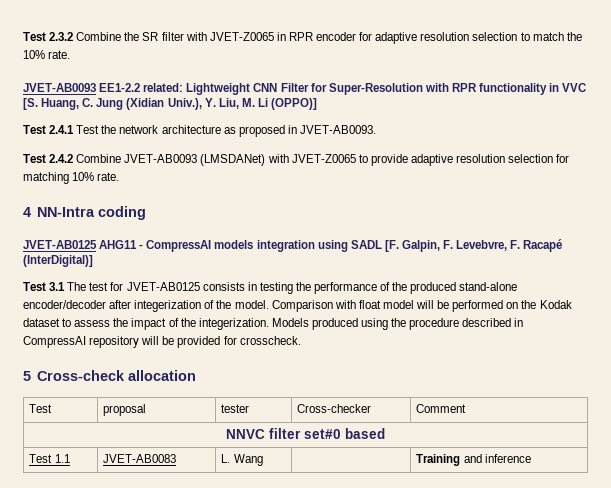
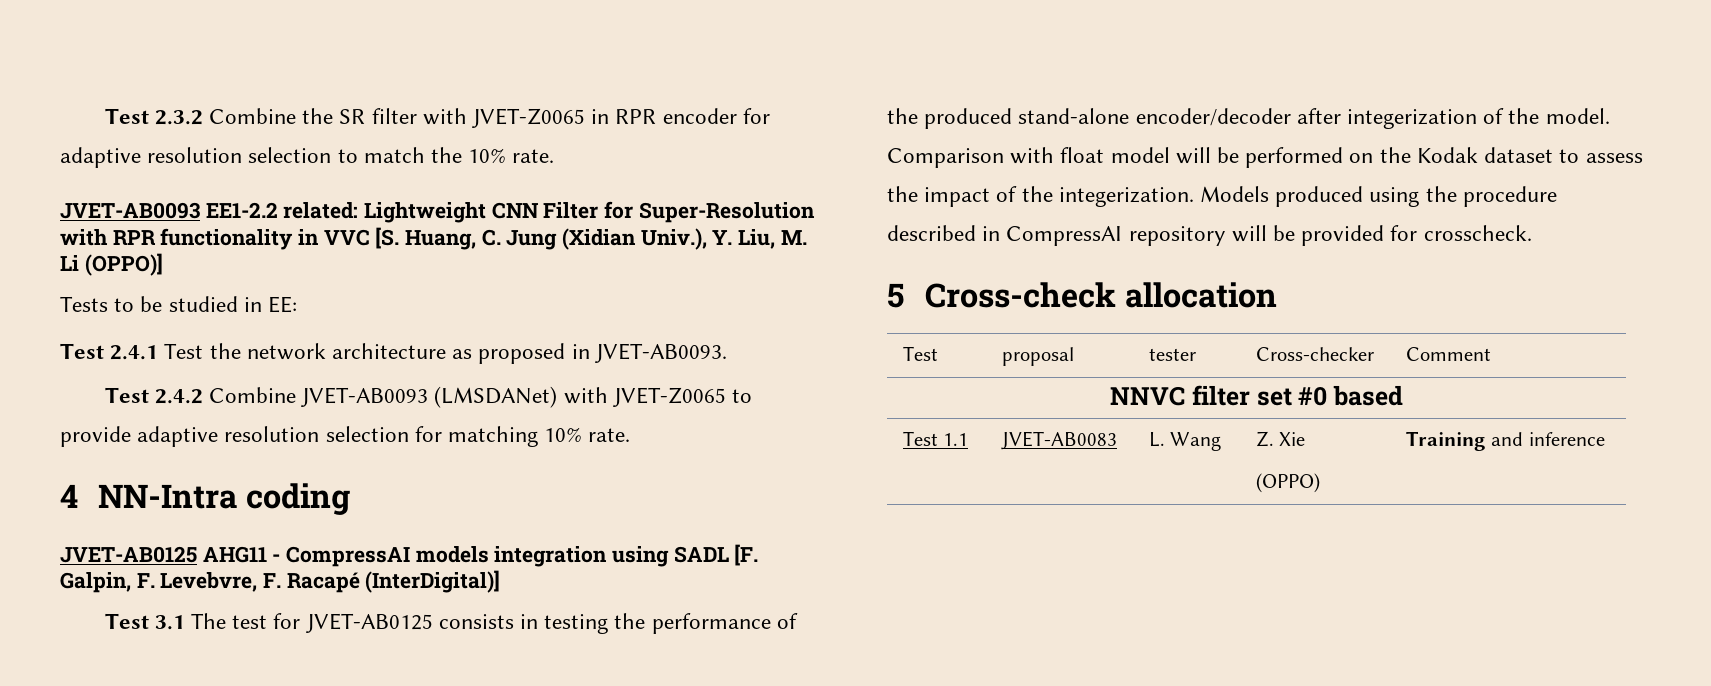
+ Tests to be studied in EE:
- NNVC filter set#0 based
+ NNVC filter set #0 based
- Test 1.1 | JVET-AB0083 | L. Wang | | Training and inference
+ Test 1.1 | JVET-AB0083 | L. Wang | Z. Xie
+ (OPPO) | Training and inference

